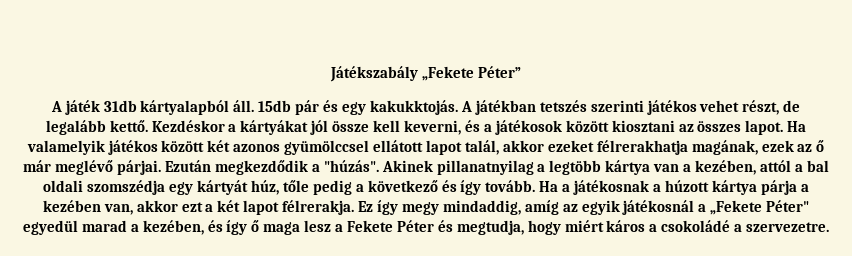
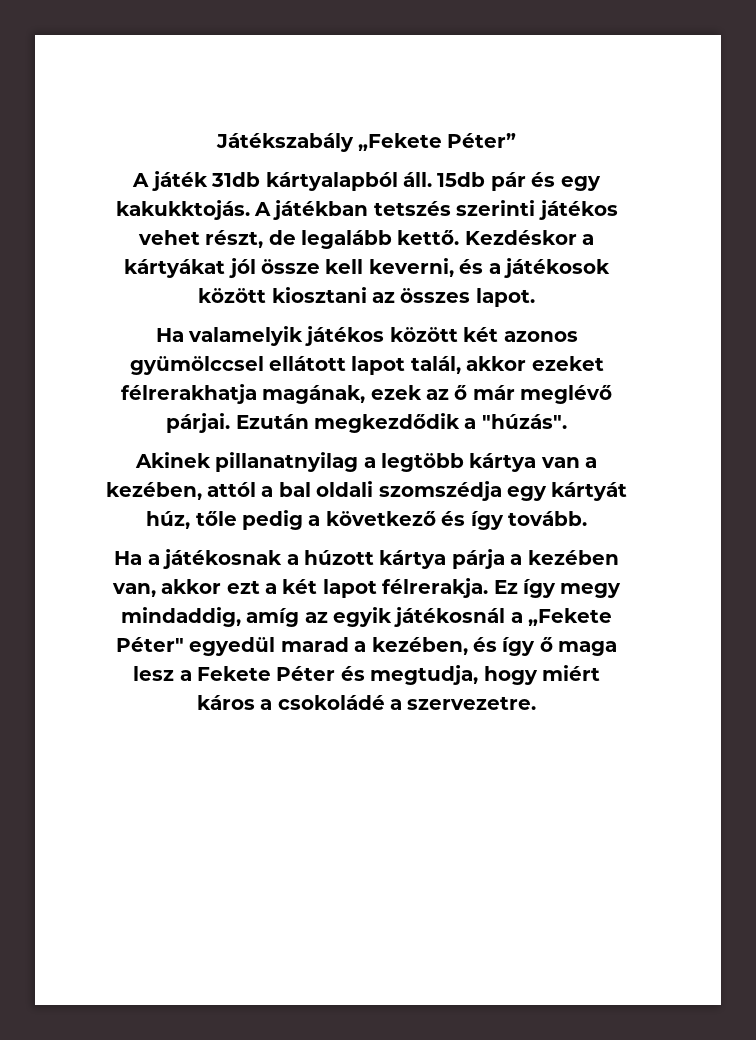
- Kezdéskor a kártyákat jól össze kell keverni, és a játékosok között kiosztani az összes lapot. Ha valamelyik játékos között két azonos gyümölccsel ellátott lapot talál, akkor ezeket félrerakhatja magának, ezek az ő már meglévő párjai.
+ Kezdéskor a kártyákat jól össze kell keverni, és a játékosok között kiosztani az összes lapot.
+ Ha valamelyik játékos között két azonos gyümölccsel ellátott lapot talál, akkor ezeket félrerakhatja magának, ezek az ő már meglévő párjai.
- Ezután megkezdődik a "húzás". Akinek pillanatnyilag a legtöbb kártya van a kezében, attól a bal oldali szomszédja egy kártyát húz, tőle pedig a következő és így tovább. Ha a játékosnak a húzott kártya párja a kezében van, akkor ezt a két lapot félrerakja.
+ Ezután megkezdődik a "húzás".
+ Akinek pillanatnyilag a legtöbb kártya van a kezében, attól a bal oldali szomszédja egy kártyát húz, tőle pedig a következő és így tovább.
+ Ha a játékosnak a húzott kártya párja a kezében van, akkor ezt a két lapot félrerakja.

